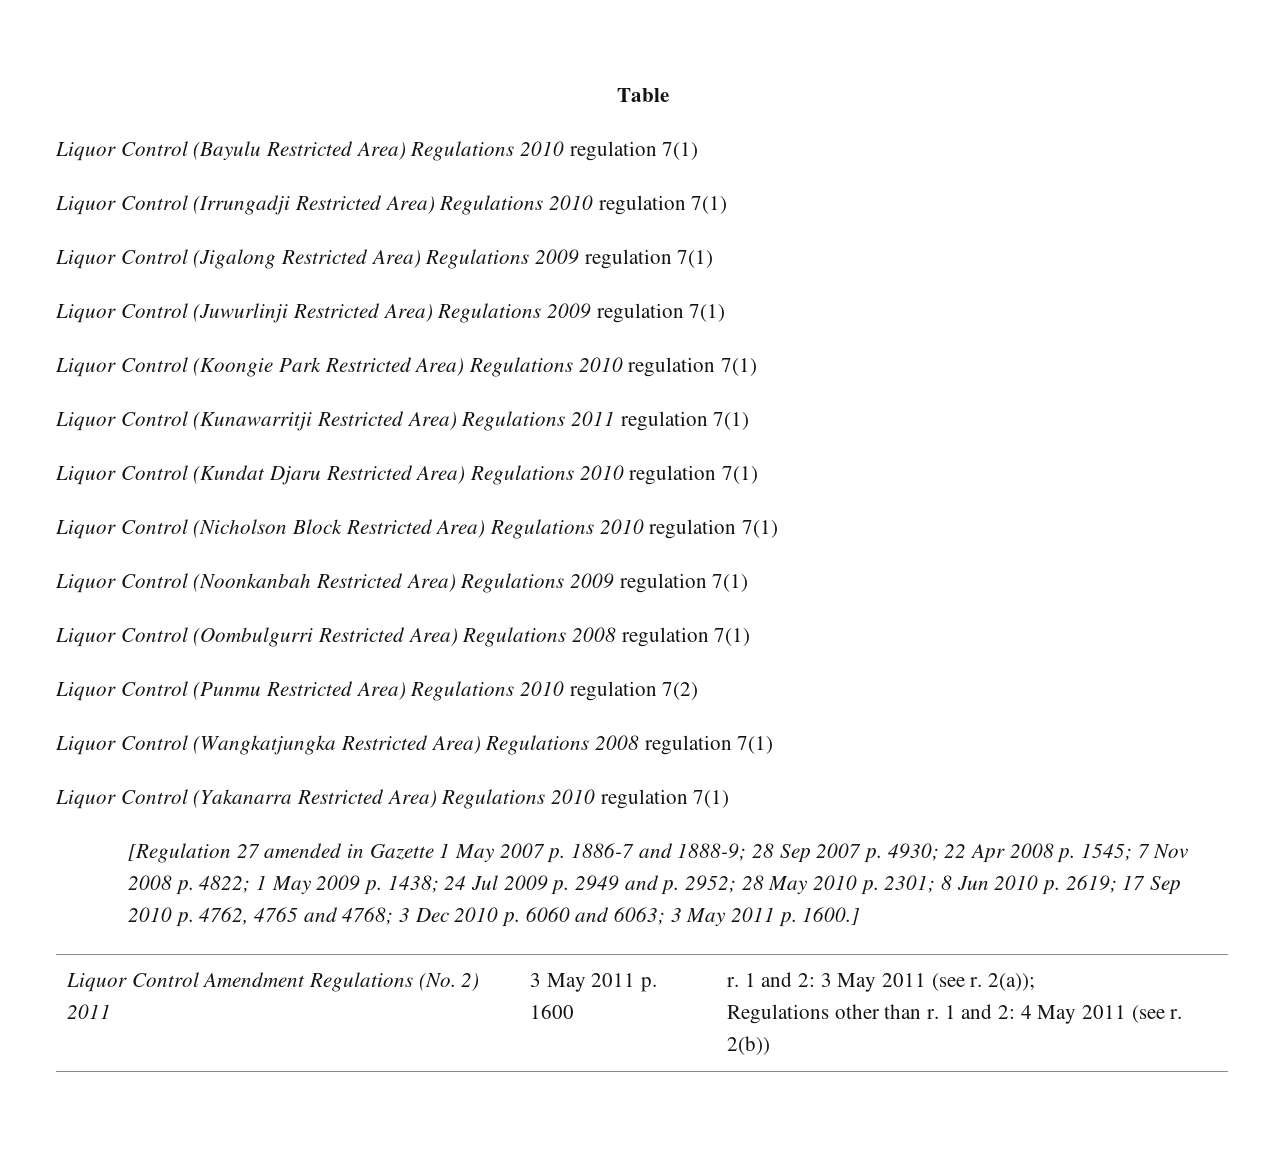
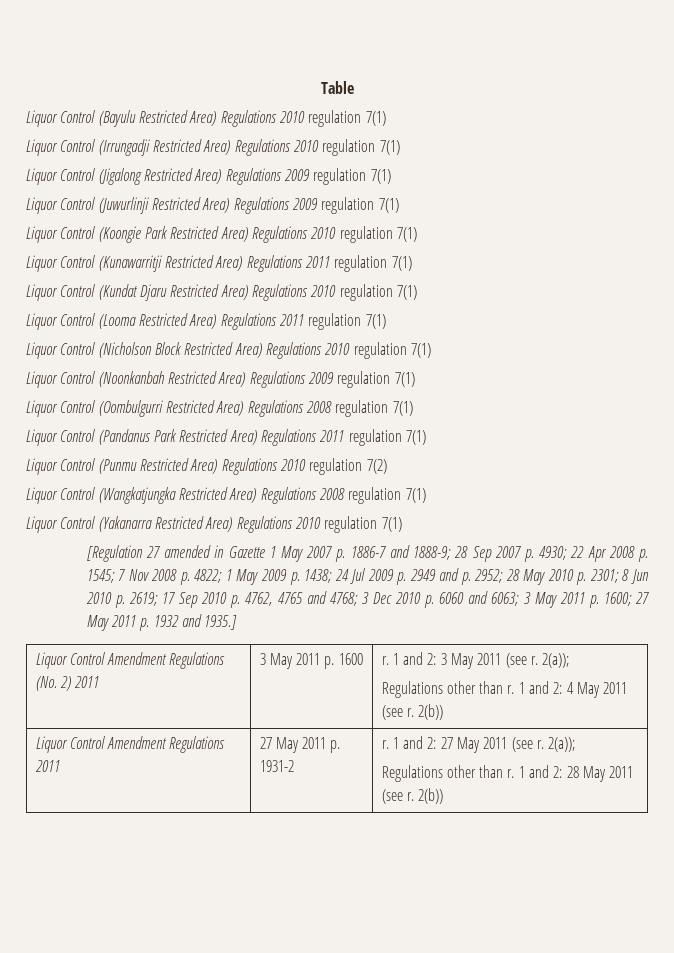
+ Liquor Control (Looma Restricted Area) Regulations 2011 regulation 7(1)
+ Liquor Control (Pandanus Park Restricted Area) Regulations 2011 regulation 7(1)
- 3 May 2011 p. 1600.]
+ 3 May 2011 p. 1600; 27 May 2011 p. 1932 and 1935.]
+ Liquor Control Amendment Regulations 2011 | 27 May 2011 p. 1931-2 | r. 1 and 2: 27 May 2011 (see r. 2(a));
+ Regulations other than r. 1 and 2: 28 May 2011 (see r. 2(b))

